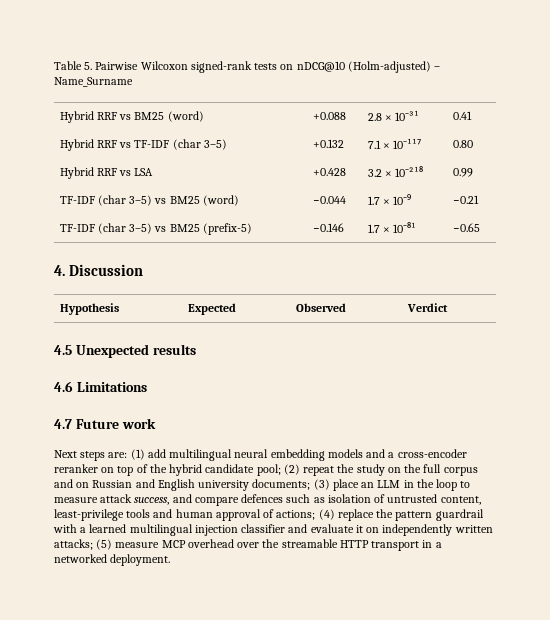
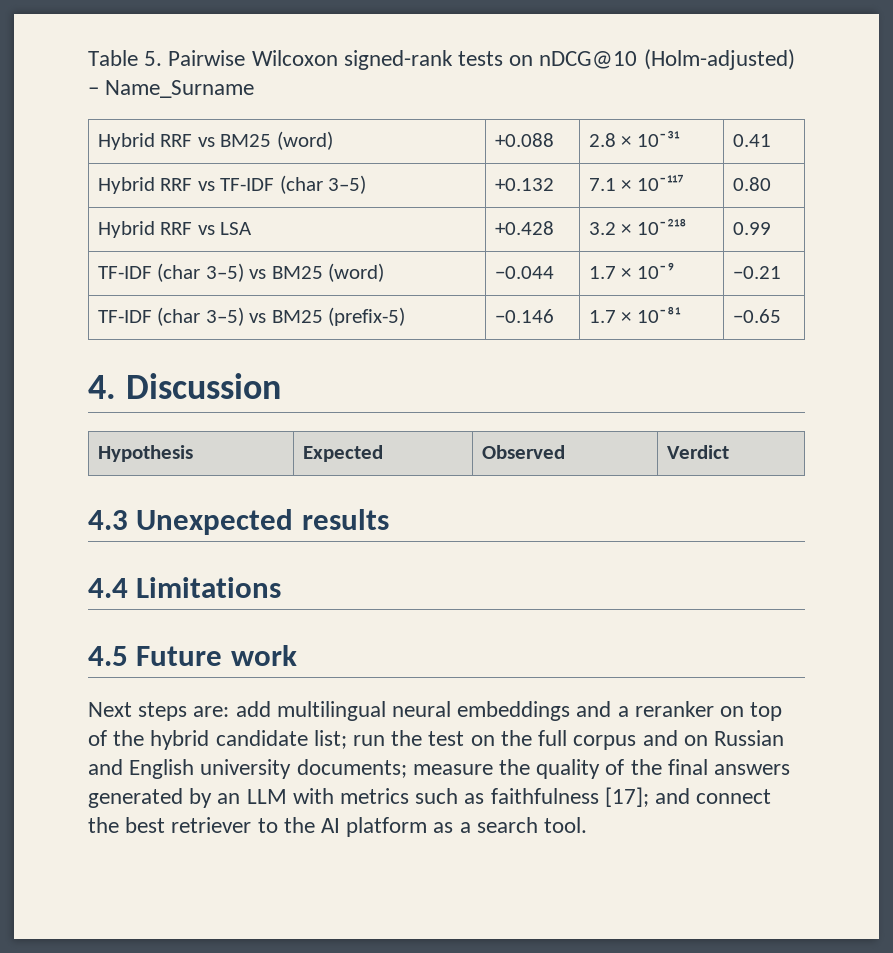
- 4.5 Unexpected results
+ 4.3 Unexpected results
- 4.6 Limitations
+ 4.4 Limitations
- 4.7 Future work
+ 4.5 Future work
- Next steps are: (1) add multilingual neural embedding models and a cross-encoder reranker on top of the hybrid candidate pool; (2) repeat the study on the full corpus and on Russian and English university documents; (3) place an LLM in the loop to measure attack success, and compare defences such as isolation of untrusted content, least-privilege tools and human approval of actions; (4) replace the pattern guardrail with a learned multilingual injection classifier and evaluate it on independently written attacks; (5) measure MCP overhead over the streamable HTTP transport in a networked deployment.
+ Next steps are: add multilingual neural embeddings and a reranker on top of the hybrid candidate list; run the test on the full corpus and on Russian and English university documents; measure the quality of the final answers generated by an LLM with metrics such as faithfulness [17]; and connect the best retriever to the AI platform as a search tool.

